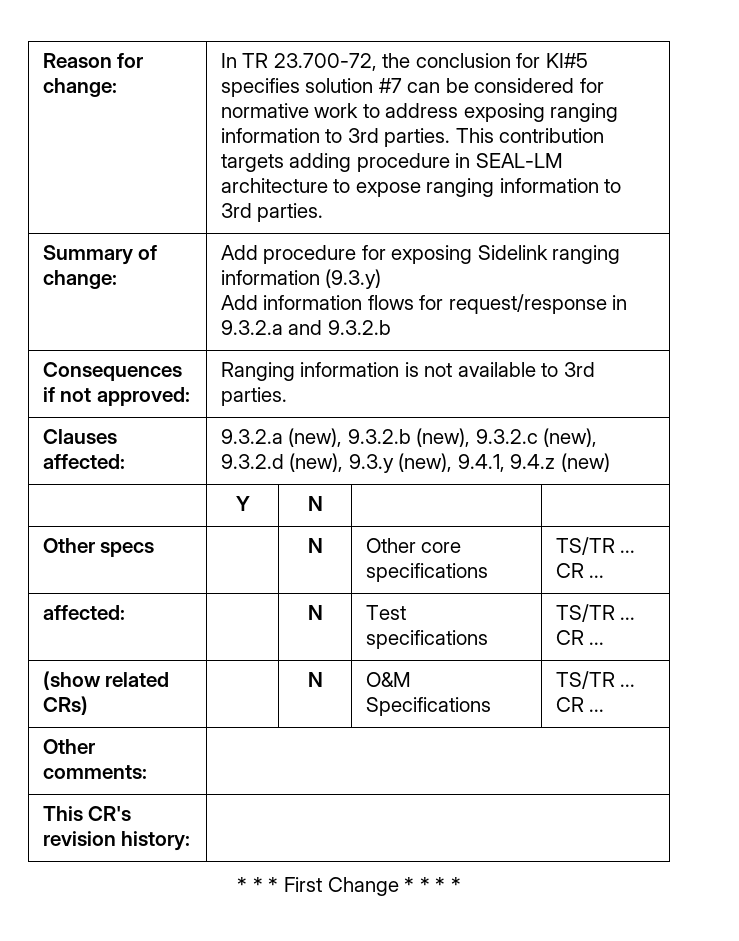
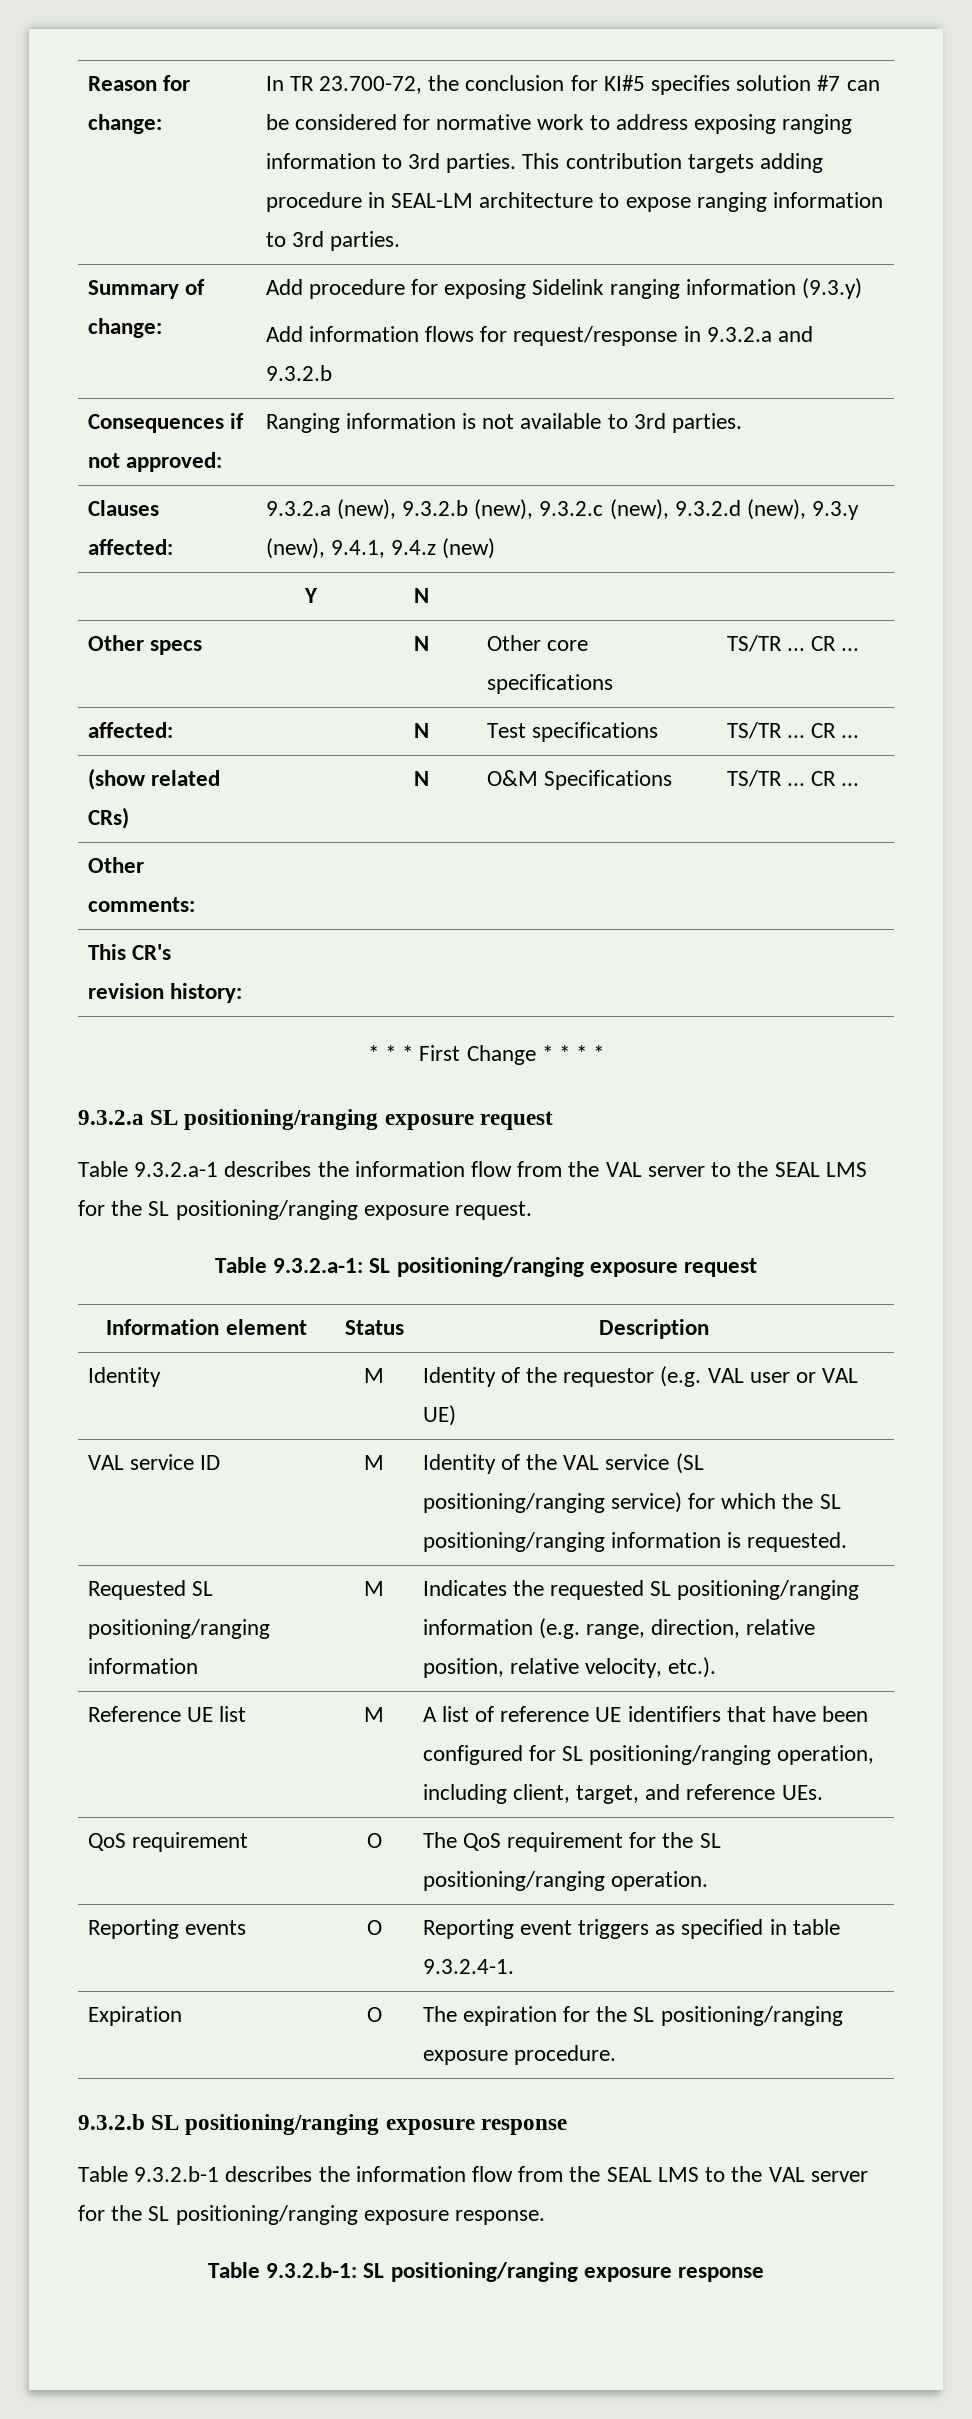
+ 9.3.2.a SL positioning/ranging exposure request
+ Table 9.3.2.a-1 describes the information flow from the VAL server to the SEAL LMS for the SL positioning/ranging exposure request.
+ Table 9.3.2.a-1: SL positioning/ranging exposure request
+ Information element | Status | Description
+ Identity | M | Identity of the requestor (e.g. VAL user or VAL UE)
+ VAL service ID | M | Identity of the VAL service (SL positioning/ranging service) for which the SL positioning/ranging information is requested.
+ Requested SL positioning/ranging information | M | Indicates the requested SL positioning/ranging information (e.g. range, direction, relative position, relative velocity, etc.).
+ Reference UE list | M | A list of reference UE identifiers that have been configured for SL positioning/ranging operation, including client, target, and reference UEs.
+ QoS requirement | O | The QoS requirement for the SL positioning/ranging operation.
+ Reporting events | O | Reporting event triggers as specified in table 9.3.2.4-1.
+ Expiration | O | The expiration for the SL positioning/ranging exposure procedure.
+ 9.3.2.b SL positioning/ranging exposure response
+ Table 9.3.2.b-1 describes the information flow from the SEAL LMS to the VAL server for the SL positioning/ranging exposure response.
+ Table 9.3.2.b-1: SL positioning/ranging exposure response

